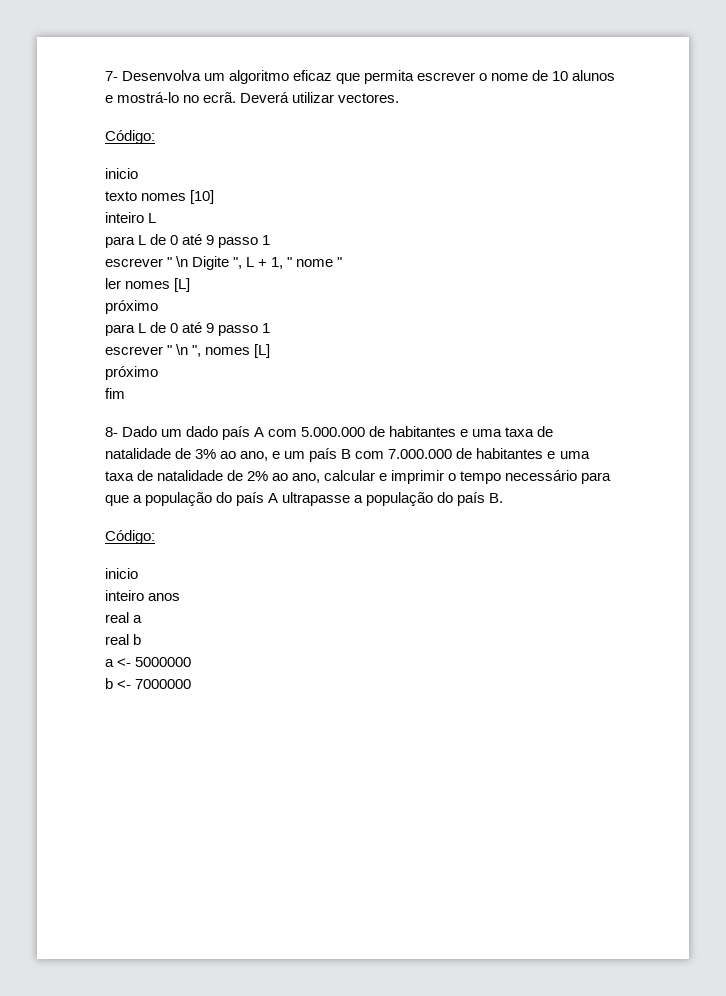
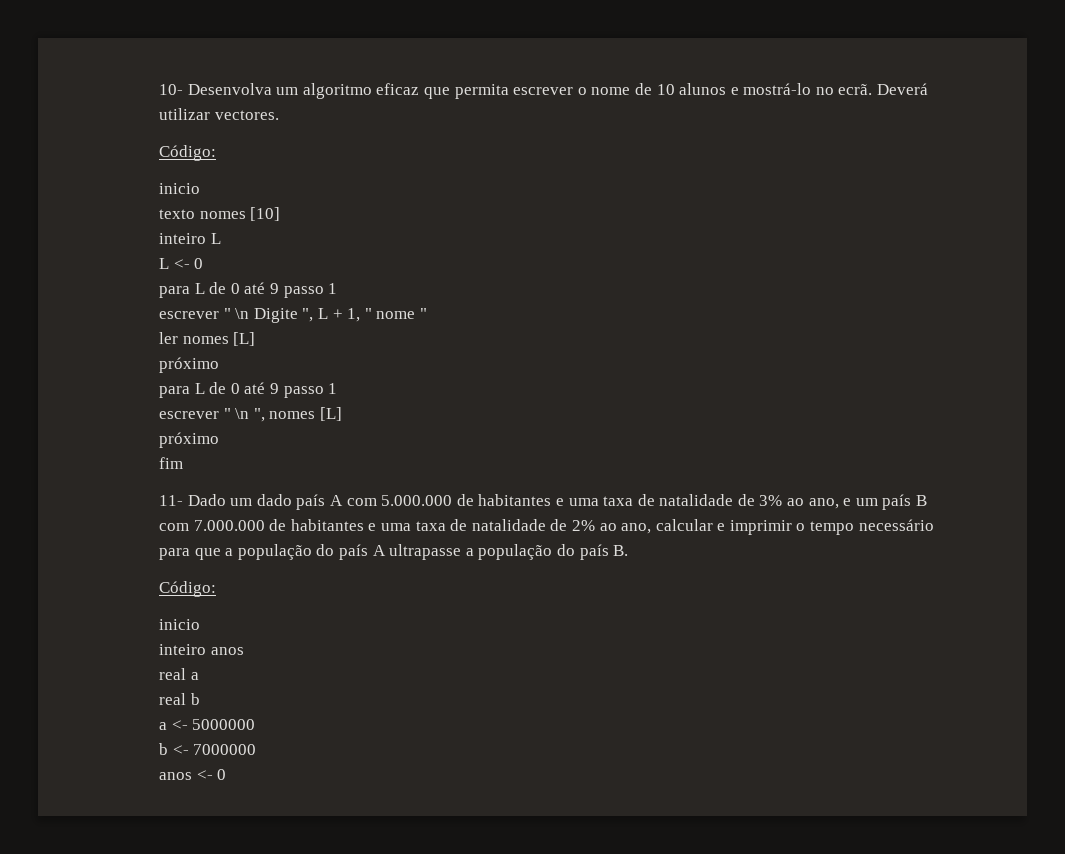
- 7- Desenvolva um algoritmo eficaz que permita escrever o nome de 10 alunos e mostrá-lo no ecrã.
+ 10- Desenvolva um algoritmo eficaz que permita escrever o nome de 10 alunos e mostrá-lo no ecrã.
+ L <- 0
- 8- Dado um dado país A com 5.000.000 de habitantes e uma taxa de natalidade de 3% ao ano, e um país B com 7.000.000 de habitantes e uma taxa de natalidade de 2% ao ano, calcular e imprimir o tempo necessário para que a população do país A ultrapasse a população do país B.
+ 11- Dado um dado país A com 5.000.000 de habitantes e uma taxa de natalidade de 3% ao ano, e um país B com 7.000.000 de habitantes e uma taxa de natalidade de 2% ao ano, calcular e imprimir o tempo necessário para que a população do país A ultrapasse a população do país B.
+ anos <- 0

